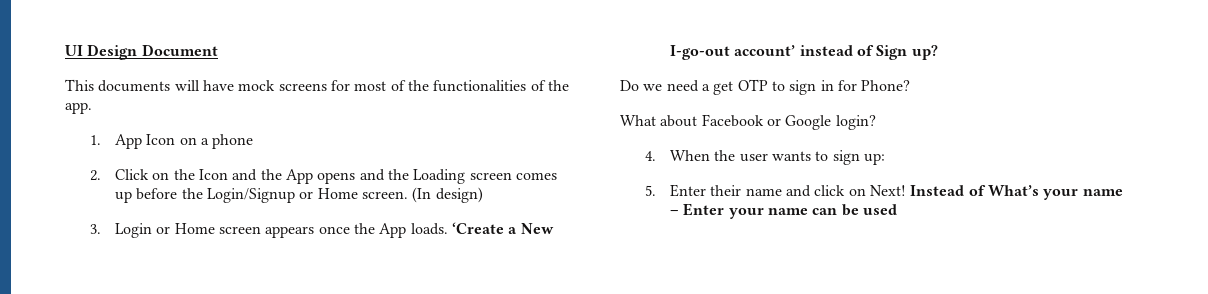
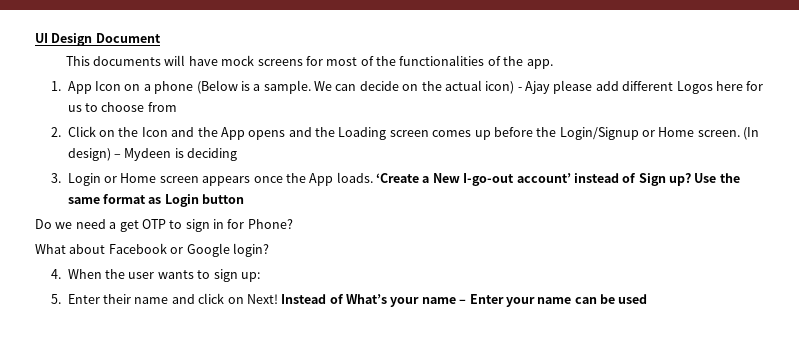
- 1. App Icon on a phone
+ 1. App Icon on a phone (Below is a sample. We can decide on the actual icon) - Ajay please add different Logos here for us to choose from
- (In design)
+ (In design) – Mydeen is deciding
+ Use the same format as Login button

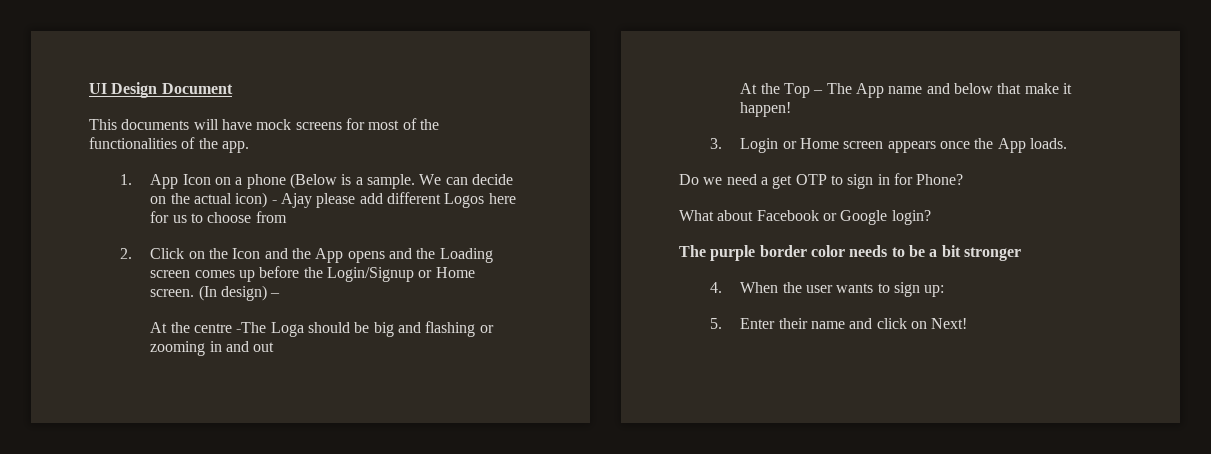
- (In design) – Mydeen is deciding
+ (In design) –
+ At the centre -The Loga should be big and flashing or zooming in and out
+ At the Top – The App name and below that make it happen!
- ‘Create a New I-go-out account’ instead of Sign up? Use the same format as Login button
+ The purple border color needs to be a bit stronger
- Instead of What’s your name – Enter your name can be used

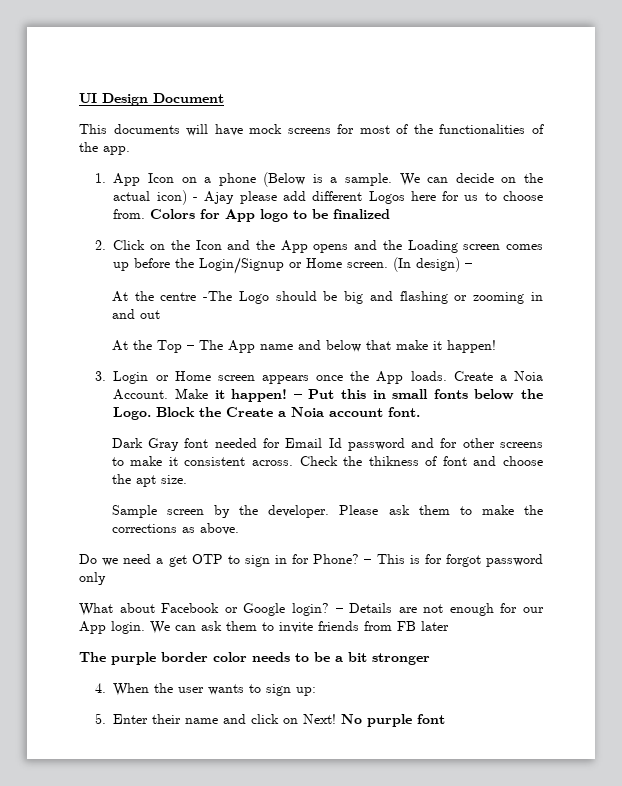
- We can decide on the actual icon) - Ajay please add different Logos here for us to choose from
+ We can decide on the actual icon) - Ajay please add different Logos here for us to choose from. Colors for App logo to be finalized
- At the centre -The Loga should be big and flashing or zooming in and out
+ At the centre -The Logo should be big and flashing or zooming in and out
+ Create a Noia Account. Make it happen! – Put this in small fonts below the Logo. Block the Create a Noia account font.
+ Dark Gray font needed for Email Id password and for other screens to make it consistent across. Check the thikness of font and choose the apt size.
+ Sample screen by the developer. Please ask them to make the corrections as above.
+ – This is for forgot password only
+ – Details are not enough for our App login. We can ask them to invite friends from FB later
+ No purple font

